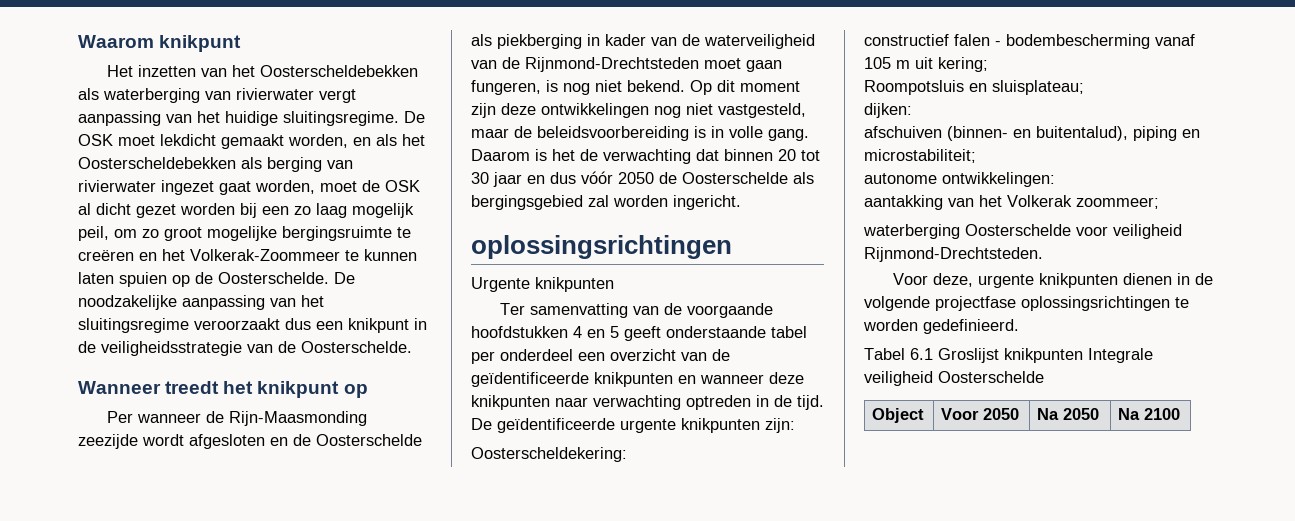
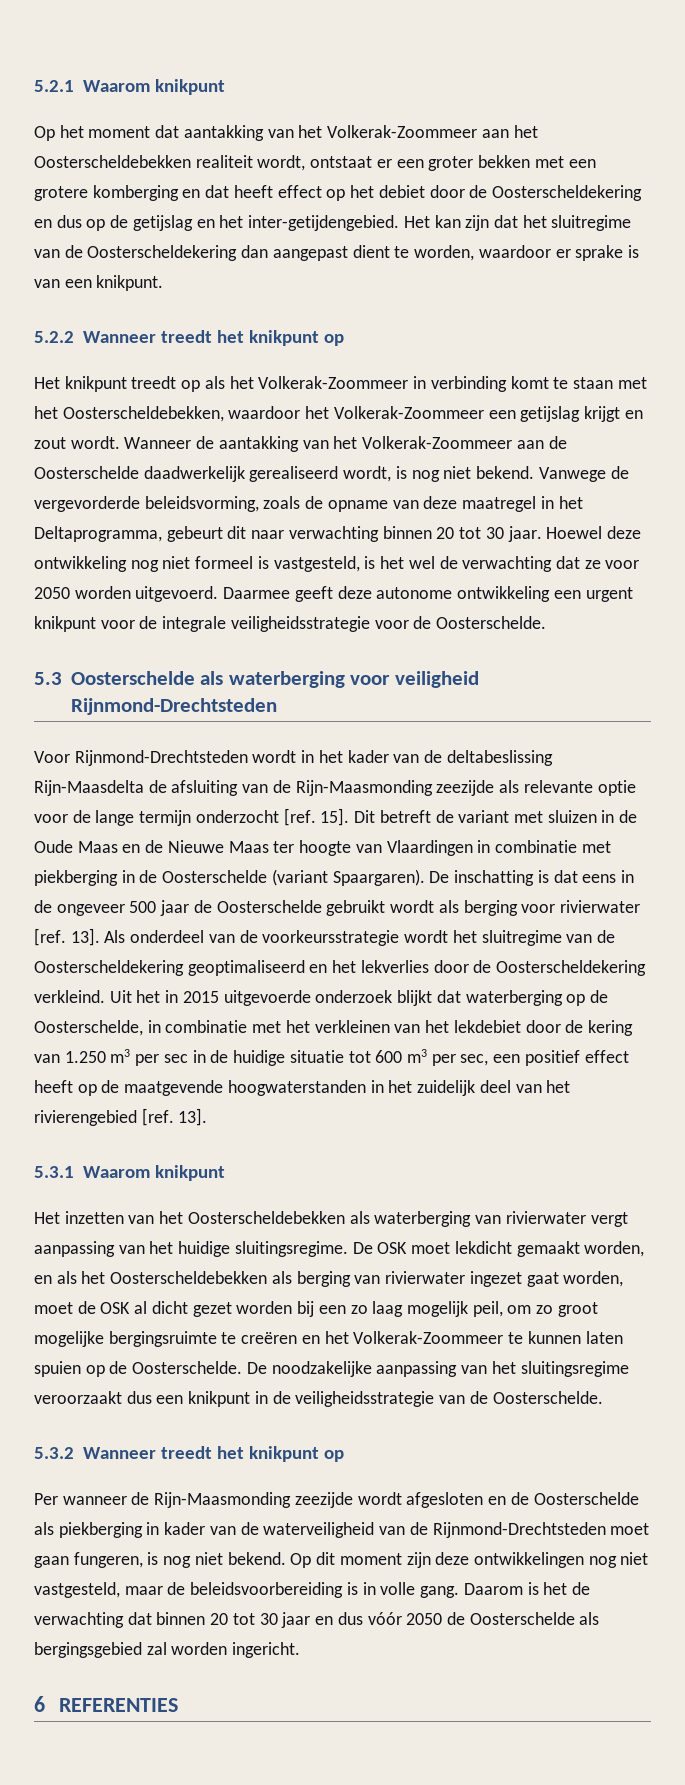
- Waarom knikpunt
+ 5.2.1 Waarom knikpunt
+ Op het moment dat aantakking van het Volkerak-Zoommeer aan het Oosterscheldebekken realiteit wordt, ontstaat er een groter bekken met een grotere komberging en dat heeft effect op het debiet door de Oosterscheldekering en dus op de getijslag en het inter-getijdengebied. Het kan zijn dat het sluitregime van de Oosterscheldekering dan aangepast dient te worden, waardoor er sprake is van een knikpunt.
+ 5.2.2 Wanneer treedt het knikpunt op
+ Het knikpunt treedt op als het Volkerak-Zoommeer in verbinding komt te staan met het Oosterscheldebekken, waardoor het Volkerak-Zoommeer een getijslag krijgt en zout wordt. Wanneer de aantakking van het Volkerak-Zoommeer aan de Oosterschelde daadwerkelijk gerealiseerd wordt, is nog niet bekend. Vanwege de vergevorderde beleidsvorming, zoals de opname van deze maatregel in het Deltaprogramma, gebeurt dit naar verwachting binnen 20 tot 30 jaar. Hoewel deze ontwikkeling nog niet formeel is vastgesteld, is het wel de verwachting dat ze voor 2050 worden uitgevoerd. Daarmee geeft deze autonome ontwikkeling een urgent knikpunt voor de integrale veiligheidsstrategie voor de Oosterschelde.
+ 5.3 Oosterschelde als waterberging voor veiligheid Rijnmond-Drechtsteden
+ Voor Rijnmond-Drechtsteden wordt in het kader van de deltabeslissing Rijn-Maasdelta de afsluiting van de Rijn-Maasmonding zeezijde als relevante optie voor de lange termijn onderzocht [ref. 15]. Dit betreft de variant met sluizen in de Oude Maas en de Nieuwe Maas ter hoogte van Vlaardingen in combinatie met piekberging in de Oosterschelde (variant Spaargaren). De inschatting is dat eens in de ongeveer 500 jaar de Oosterschelde gebruikt wordt als berging voor rivierwater [ref. 13]. Als onderdeel van de voorkeursstrategie wordt het sluitregime van de Oosterscheldekering geoptimaliseerd en het lekverlies door de Oosterscheldekering verkleind. Uit het in 2015 uitgevoerde onderzoek blijkt dat waterberging op de Oosterschelde, in combinatie met het verkleinen van het lekdebiet door de kering van 1.250 m3 per sec in de huidige situatie tot 600 m3 per sec, een positief effect heeft op de maatgevende hoogwaterstanden in het zuidelijk deel van het rivierengebied [ref. 13].
+ 5.3.1 Waarom knikpunt
- Wanneer treedt het knikpunt op
+ 5.3.2 Wanneer treedt het knikpunt op
  Daarom is het de verwachting dat binnen 20 tot 30 jaar en dus vóór 2050 de Oosterschelde als bergingsgebied zal worden ingericht.
- oplossingsrichtingen
- Urgente knikpunten
- Ter samenvatting van de voorgaande hoofdstukken 4 en 5 geeft onderstaande tabel per onderdeel een overzicht van de geïdentificeerde knikpunten en wanneer deze knikpunten naar verwachting optreden in de tijd. De geïdentificeerde urgente knikpunten zijn:
- Oosterscheldekering:
- constructief falen - bodembescherming vanaf 105 m uit kering;
- Roompotsluis en sluisplateau;
- dijken:
- afschuiven (binnen- en buitentalud), piping en microstabiliteit;
- autonome ontwikkelingen:
- aantakking van het Volkerak zoommeer;
- waterberging Oosterschelde voor veiligheid Rijnmond-Drechtsteden.
- Voor deze, urgente knikpunten dienen in de volgende projectfase oplossingsrichtingen te worden gedefinieerd.
- Tabel 6.1 Groslijst knikpunten Integrale veiligheid Oosterschelde
- Object | Voor 2050 | Na 2050 | Na 2100
+ 6 REFERENTIES

